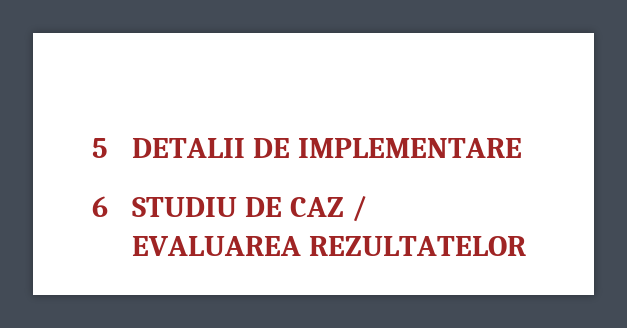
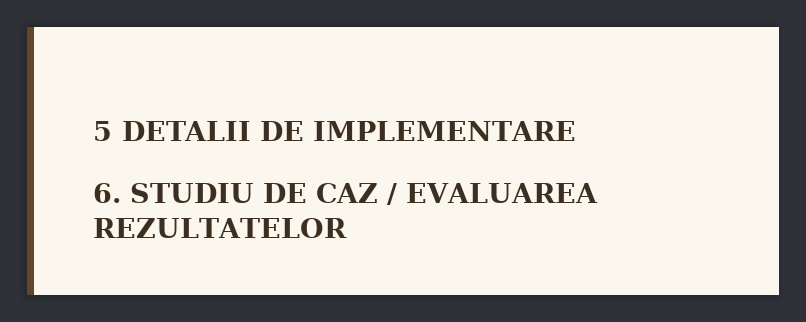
- 6 STUDIU DE CAZ / EVALUAREA REZULTATELOR
+ 6. STUDIU DE CAZ / EVALUAREA REZULTATELOR

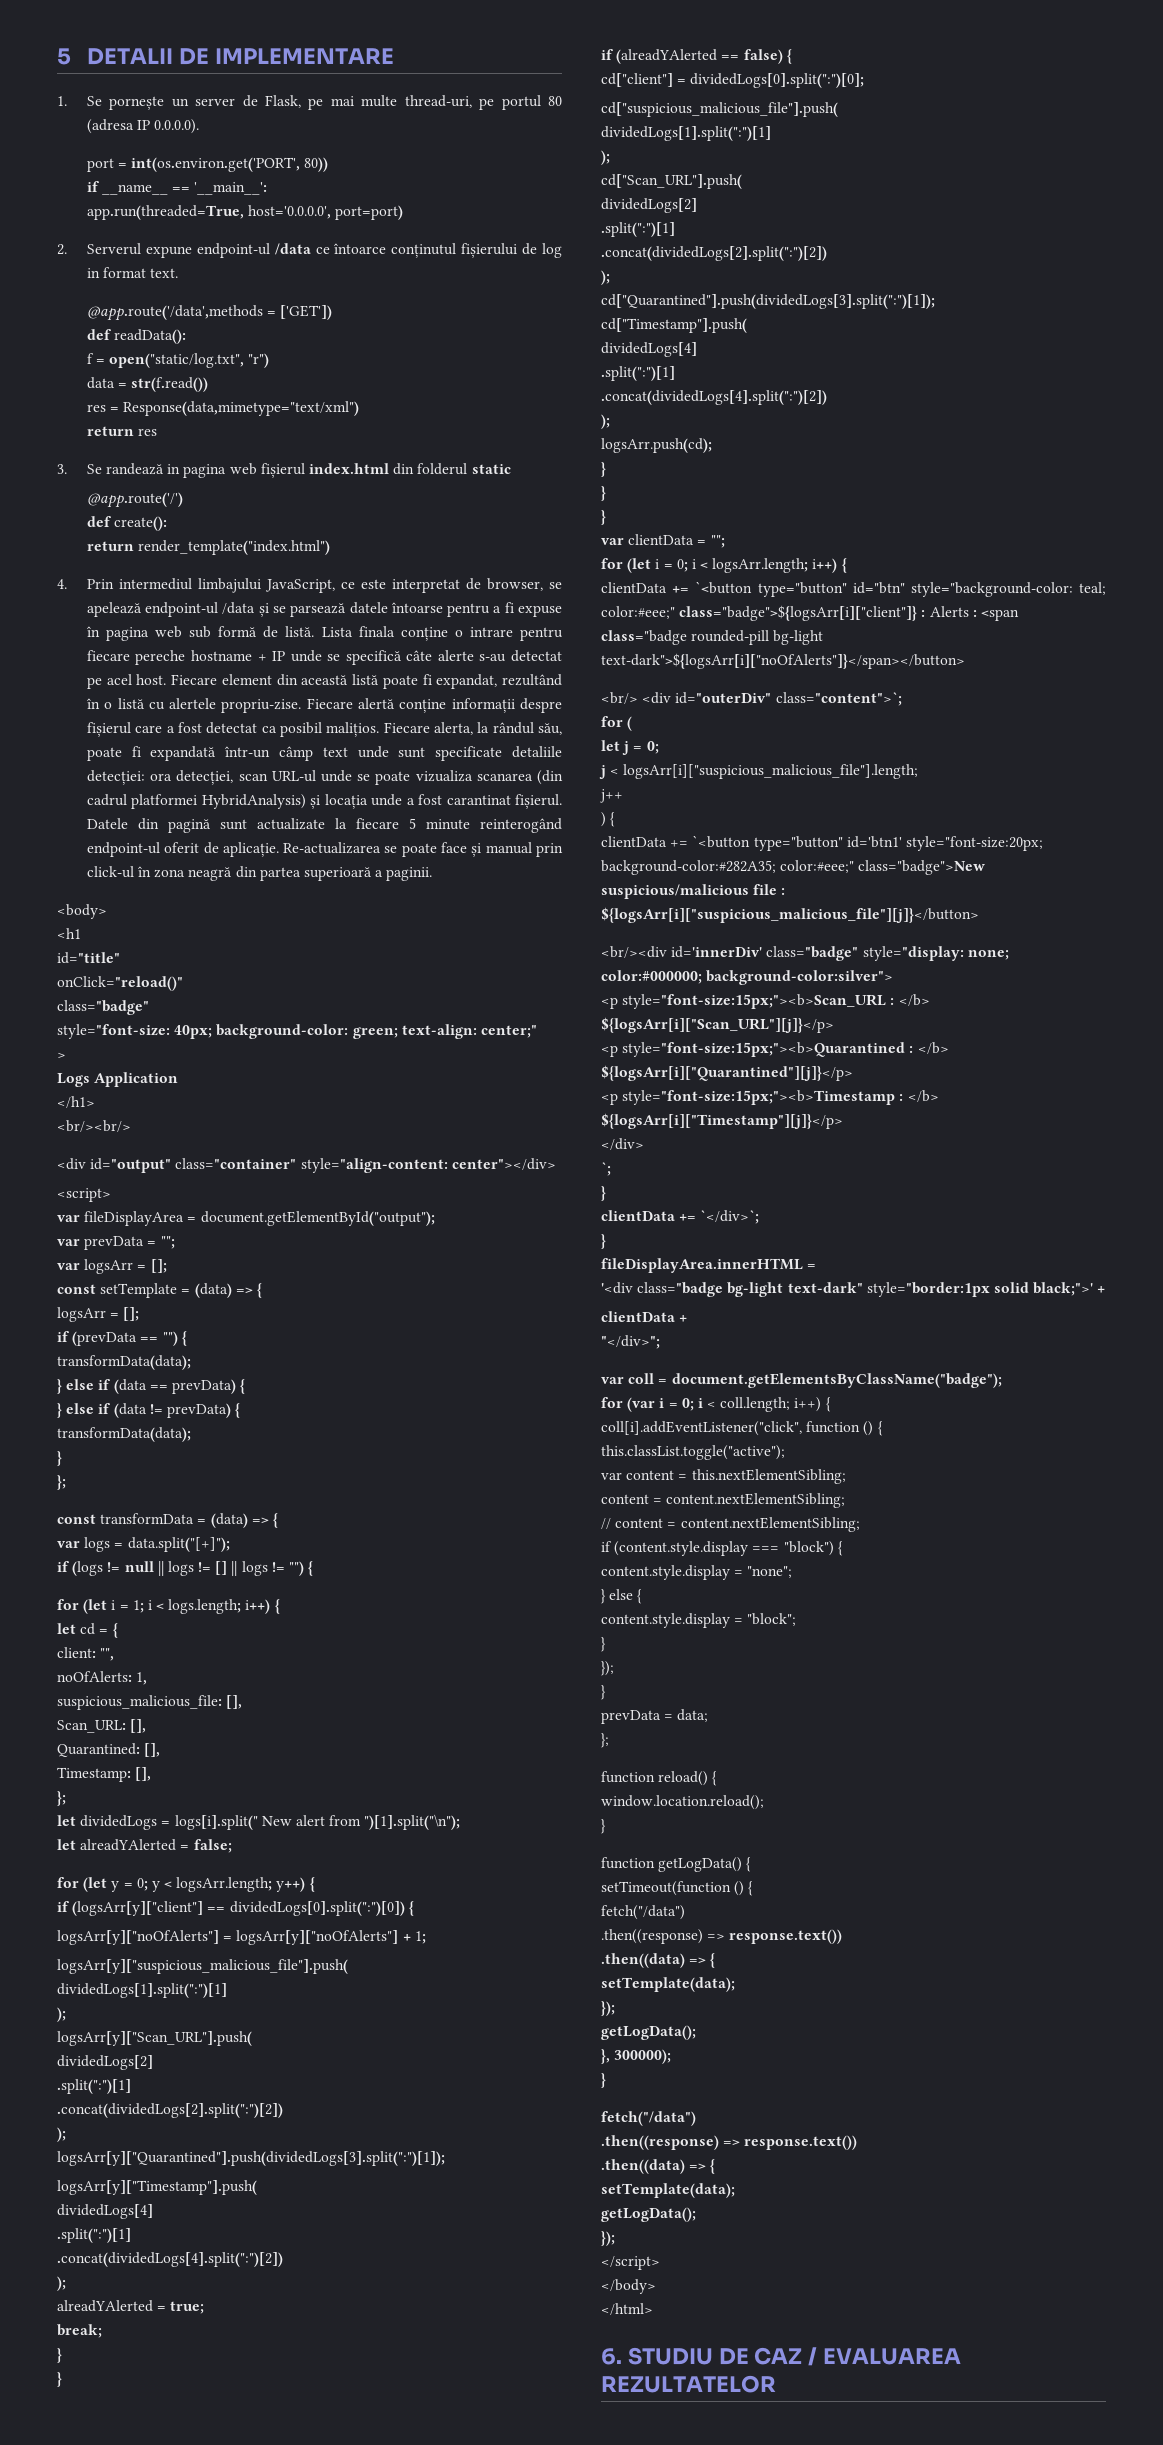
+ 1. Se pornește un server de Flask, pe mai multe thread-uri, pe portul 80 (adresa IP 0.0.0.0).
+ port = int(os.environ.get('PORT', 80))
+ if __name__ == '__main__':
+ app.run(threaded=True, host='0.0.0.0', port=port)
+ 2. Serverul expune endpoint-ul /data ce întoarce conținutul fișierului de log in format text.
+ @app.route('/data',methods = ['GET'])
+ def readData():
+ f = open("static/log.txt", "r")
+ data = str(f.read())
+ res = Response(data,mimetype="text/xml")
+ return res
+ 3. Se randează in pagina web fișierul index.html din folderul static
+ @app.route('/')
+ def create():
+ return render_template("index.html")
+ 4. Prin intermediul limbajului JavaScript, ce este interpretat de browser, se apelează endpoint-ul /data și se parsează datele întoarse pentru a fi expuse în pagina web sub formă de listă. Lista finala conține o intrare pentru fiecare pereche hostname + IP unde se specifică câte alerte s-au detectat pe acel host. Fiecare element din această listă poate fi expandat, rezultând în o listă cu alertele propriu-zise. Fiecare alertă conține informații despre fișierul care a fost detectat ca posibil malițios. Fiecare alerta, la rândul său, poate fi expandată într-un câmp text unde sunt specificate detaliile detecției: ora detecției, scan URL-ul unde se poate vizualiza scanarea (din cadrul platformei HybridAnalysis) și locația unde a fost carantinat fișierul. Datele din pagină sunt actualizate la fiecare 5 minute reinterogând endpoint-ul oferit de aplicație. Re-actualizarea se poate face și manual prin click-ul în zona neagră din partea superioară a paginii.
+ <body>
+ <h1
+ id="title"
+ onClick="reload()"
+ class="badge"
+ style="font-size: 40px; background-color: green; text-align: center;"
+ >
+ Logs Application
+ </h1>
+ <br/><br/>
+ <div id="output" class="container" style="align-content: center"></div>
+ <script>
+ var fileDisplayArea = document.getElementById("output");
+ var prevData = "";
+ var logsArr = [];
+ const setTemplate = (data) => {
+ logsArr = [];
+ if (prevData == "") {
+ transformData(data);
+ } else if (data == prevData) {
+ } else if (data != prevData) {
+ transformData(data);
+ }
+ };
+ const transformData = (data) => {
+ var logs = data.split("[+]");
+ if (logs != null || logs != [] || logs != "") {
+ for (let i = 1; i < logs.length; i++) {
+ let cd = {
+ client: "",
+ noOfAlerts: 1,
+ suspicious_malicious_file: [],
+ Scan_URL: [],
+ Quarantined: [],
+ Timestamp: [],
+ };
+ let dividedLogs = logs[i].split(" New alert from ")[1].split("\n");
+ let alreadYAlerted = false;
+ for (let y = 0; y < logsArr.length; y++) {
+ if (logsArr[y]["client"] == dividedLogs[0].split(":")[0]) {
+ logsArr[y]["noOfAlerts"] = logsArr[y]["noOfAlerts"] + 1;
+ logsArr[y]["suspicious_malicious_file"].push(
+ dividedLogs[1].split(":")[1]
+ );
+ logsArr[y]["Scan_URL"].push(
+ dividedLogs[2]
+ .split(":")[1]
+ .concat(dividedLogs[2].split(":")[2])
+ );
+ logsArr[y]["Quarantined"].push(dividedLogs[3].split(":")[1]);
+ logsArr[y]["Timestamp"].push(
+ dividedLogs[4]
+ .split(":")[1]
+ .concat(dividedLogs[4].split(":")[2])
+ );
+ alreadYAlerted = true;
+ break;
+ }
+ }
+ if (alreadYAlerted == false) {
+ cd["client"] = dividedLogs[0].split(":")[0];
+ cd["suspicious_malicious_file"].push(
+ dividedLogs[1].split(":")[1]
+ );
+ cd["Scan_URL"].push(
+ dividedLogs[2]
+ .split(":")[1]
+ .concat(dividedLogs[2].split(":")[2])
+ );
+ cd["Quarantined"].push(dividedLogs[3].split(":")[1]);
+ cd["Timestamp"].push(
+ dividedLogs[4]
+ .split(":")[1]
+ .concat(dividedLogs[4].split(":")[2])
+ );
+ logsArr.push(cd);
+ }
+ }
+ }
+ var clientData = "";
+ for (let i = 0; i < logsArr.length; i++) {
+ clientData += `<button type="button" id="btn" style="background-color: teal; color:#eee;" class="badge">${logsArr[i]["client"]} : Alerts : <span class="badge rounded-pill bg-light text-dark">${logsArr[i]["noOfAlerts"]}</span></button>
+ <br/> <div id="outerDiv" class="content">`;
+ for (
+ let j = 0;
+ j < logsArr[i]["suspicious_malicious_file"].length;
+ j++
+ ) {
+ clientData += `<button type="button" id='btn1' style="font-size:20px; background-color:#282A35; color:#eee;" class="badge">New suspicious/malicious file : ${logsArr[i]["suspicious_malicious_file"][j]}</button>
+ <br/><div id='innerDiv' class="badge" style="display: none; color:#000000; background-color:silver">
+ <p style="font-size:15px;"><b>Scan_URL : </b> ${logsArr[i]["Scan_URL"][j]}</p>
+ <p style="font-size:15px;"><b>Quarantined : </b> ${logsArr[i]["Quarantined"][j]}</p>
+ <p style="font-size:15px;"><b>Timestamp : </b> ${logsArr[i]["Timestamp"][j]}</p>
+ </div>
+ `;
+ }
+ clientData += `</div>`;
+ }
+ fileDisplayArea.innerHTML =
+ '<div class="badge bg-light text-dark" style="border:1px solid black;">' +
+ clientData +
+ "</div>";
+ var coll = document.getElementsByClassName("badge");
+ for (var i = 0; i < coll.length; i++) {
+ coll[i].addEventListener("click", function () {
+ this.classList.toggle("active");
+ var content = this.nextElementSibling;
+ content = content.nextElementSibling;
+ // content = content.nextElementSibling;
+ if (content.style.display === "block") {
+ content.style.display = "none";
+ } else {
+ content.style.display = "block";
+ }
+ });
+ }
+ prevData = data;
+ };
+ function reload() {
+ window.location.reload();
+ }
+ function getLogData() {
+ setTimeout(function () {
+ fetch("/data")
+ .then((response) => response.text())
+ .then((data) => {
+ setTemplate(data);
+ });
+ getLogData();
+ }, 300000);
+ }
+ fetch("/data")
+ .then((response) => response.text())
+ .then((data) => {
+ setTemplate(data);
+ getLogData();
+ });
+ </script>
+ </body>
+ </html>

